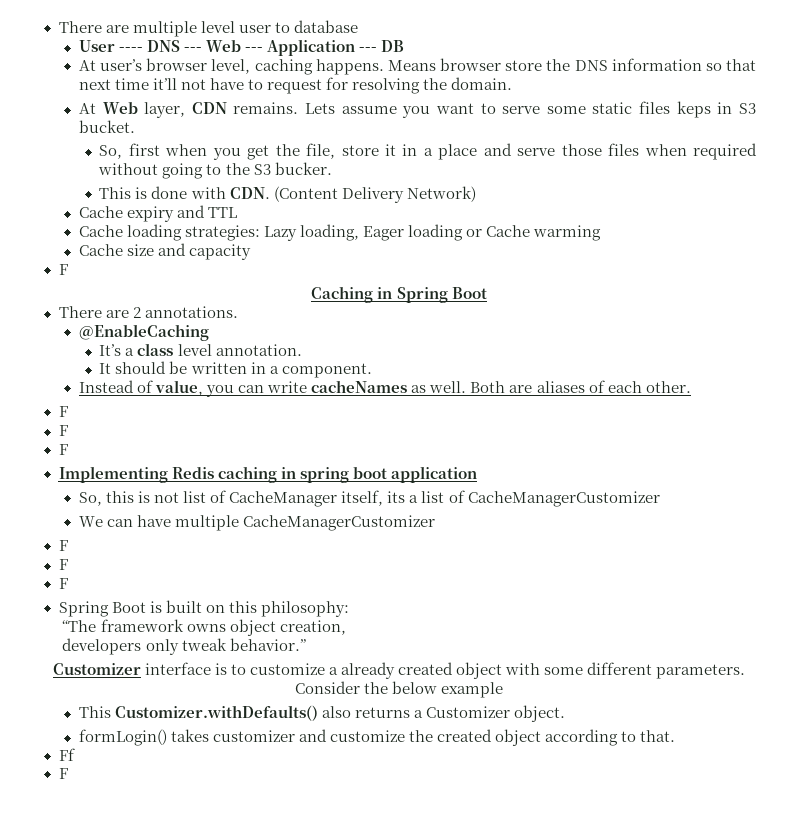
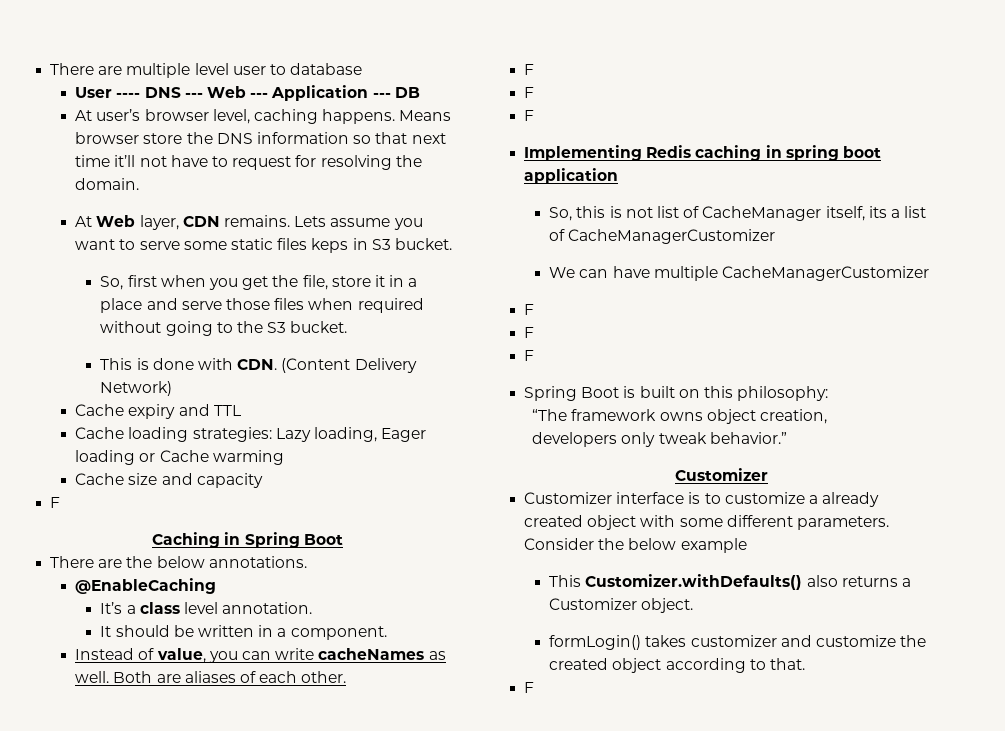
- So, first when you get the file, store it in a place and serve those files when required without going to the S3 bucker.
+ So, first when you get the file, store it in a place and serve those files when required without going to the S3 bucket.
- There are 2 annotations.
+ There are the below annotations.
  developers only tweak behavior.”
+ Customizer
- Ff

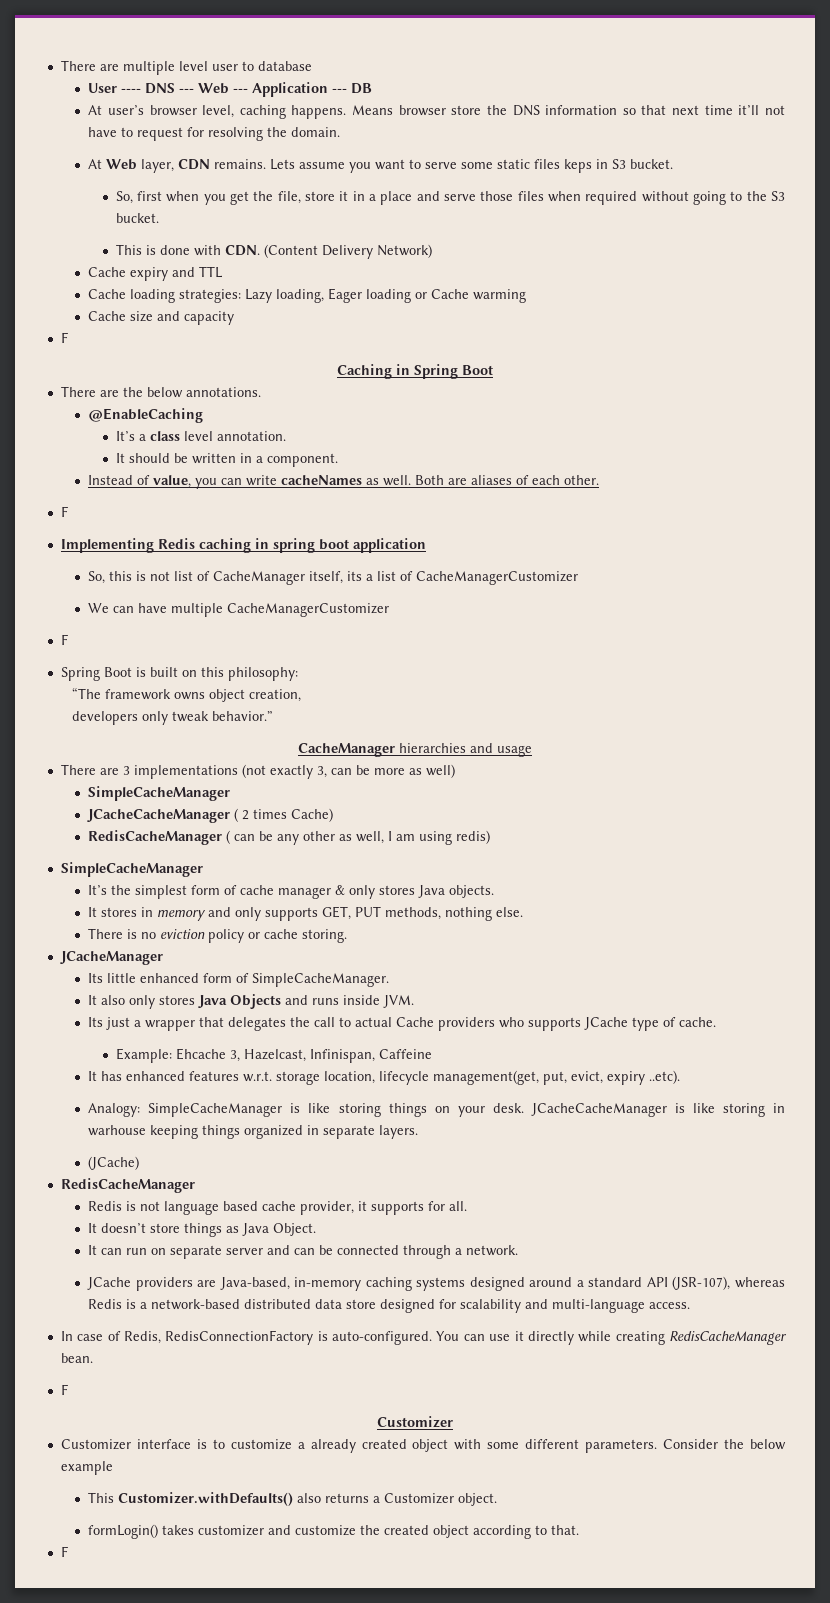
  Both are aliases of each other.
- F
- F
  We can have multiple CacheManagerCustomizer
- F
- F
+ CacheManager hierarchies and usage
+ There are 3 implementations (not exactly 3, can be more as well)
+ SimpleCacheManager
+ JCacheCacheManager ( 2 times Cache)
+ RedisCacheManager ( can be any other as well, I am using redis)
+ SimpleCacheManager
+ It’s the simplest form of cache manager & only stores Java objects.
+ It stores in memory and only supports GET, PUT methods, nothing else.
+ There is no eviction policy or cache storing.
+ JCacheManager
+ Its little enhanced form of SimpleCacheManager.
+ It also only stores Java Objects and runs inside JVM.
+ Its just a wrapper that delegates the call to actual Cache providers who supports JCache type of cache.
+ Example: Ehcache 3, Hazelcast, Infinispan, Caffeine
+ It has enhanced features w.r.t. storage location, lifecycle management(get, put, evict, expiry ..etc).
+ Analogy: SimpleCacheManager is like storing things on your desk. JCacheCacheManager is like storing in warhouse keeping things organized in separate layers.
+ (JCache)
+ RedisCacheManager
+ Redis is not language based cache provider, it supports for all.
+ It doesn’t store things as Java Object.
+ It can run on separate server and can be connected through a network.
+ JCache providers are Java-based, in-memory caching systems designed around a standard API (JSR-107), whereas Redis is a network-based distributed data store designed for scalability and multi-language access.
+ In case of Redis, RedisConnectionFactory is auto-configured. You can use it directly while creating RedisCacheManager bean.
+ F

